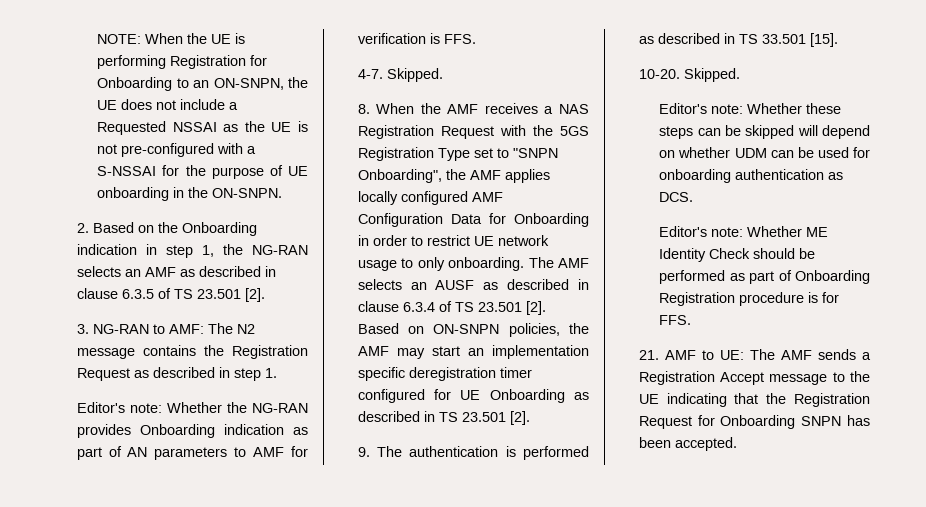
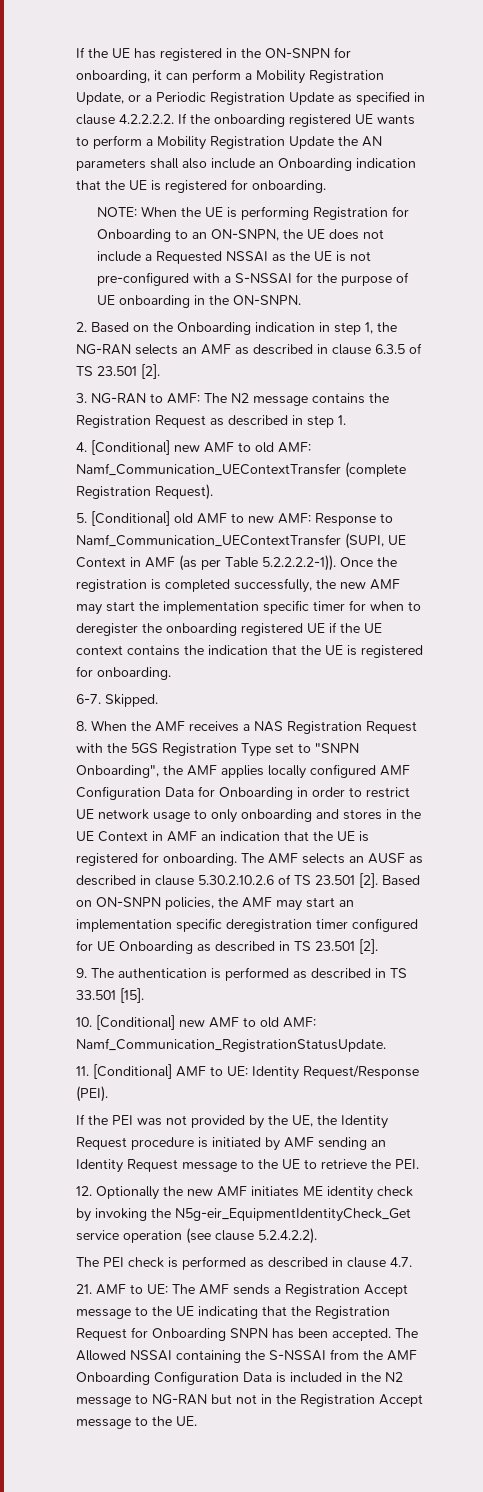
+ If the UE has registered in the ON-SNPN for onboarding, it can perform a Mobility Registration Update, or a Periodic Registration Update as specified in clause 4.2.2.2.2. If the onboarding registered UE wants to perform a Mobility Registration Update the AN parameters shall also include an Onboarding indication that the UE is registered for onboarding.
- Editor's note: Whether the NG-RAN provides Onboarding indication as part of AN parameters to AMF for verification is FFS.
- 4-7.
+ 4. [Conditional] new AMF to old AMF: Namf_Communication_UEContextTransfer (complete Registration Request).
+ 5. [Conditional] old AMF to new AMF: Response to Namf_Communication_UEContextTransfer (SUPI, UE Context in AMF (as per Table 5.2.2.2.2-1)). Once the registration is completed successfully, the new AMF may start the implementation specific timer for when to deregister the onboarding registered UE if the UE context contains the indication that the UE is registered for onboarding.
+ 6-7.
- 8. When the AMF receives a NAS Registration Request with the 5GS Registration Type set to "SNPN Onboarding", the AMF applies locally configured AMF Configuration Data for Onboarding in order to restrict UE network usage to only onboarding.
+ 8. When the AMF receives a NAS Registration Request with the 5GS Registration Type set to "SNPN Onboarding", the AMF applies locally configured AMF Configuration Data for Onboarding in order to restrict UE network usage to only onboarding and stores in the UE Context in AMF an indication that the UE is registered for onboarding.
- The AMF selects an AUSF as described in clause 6.3.4 of TS 23.501 [2].
+ The AMF selects an AUSF as described in clause 5.30.2.10.2.6 of TS 23.501 [2].
- 10-20. Skipped.
- Editor's note: Whether these steps can be skipped will depend on whether UDM can be used for onboarding authentication as DCS.
- Editor's note: Whether ME Identity Check should be performed as part of Onboarding Registration procedure is for FFS.
+ 10. [Conditional] new AMF to old AMF: Namf_Communication_RegistrationStatusUpdate.
+ 11. [Conditional] AMF to UE: Identity Request/Response (PEI).
+ If the PEI was not provided by the UE, the Identity Request procedure is initiated by AMF sending an Identity Request message to the UE to retrieve the PEI.
+ 12. Optionally the new AMF initiates ME identity check by invoking the N5g-eir_EquipmentIdentityCheck_Get service operation (see clause 5.2.4.2.2).
+ The PEI check is performed as described in clause 4.7.
+ The Allowed NSSAI containing the S-NSSAI from the AMF Onboarding Configuration Data is included in the N2 message to NG-RAN but not in the Registration Accept message to the UE.

